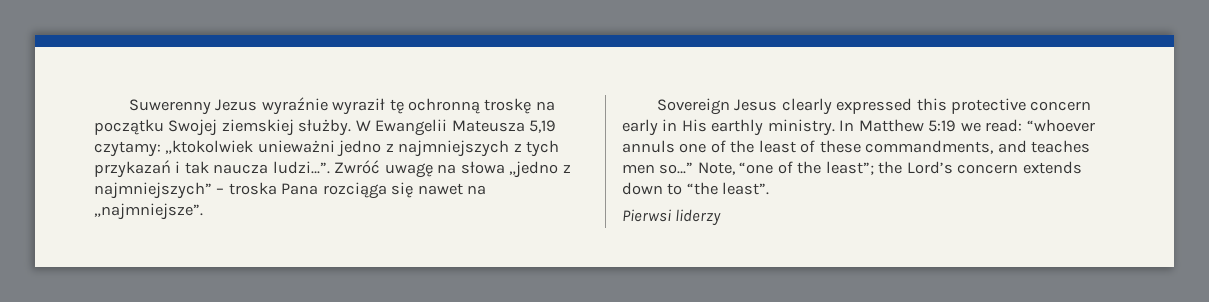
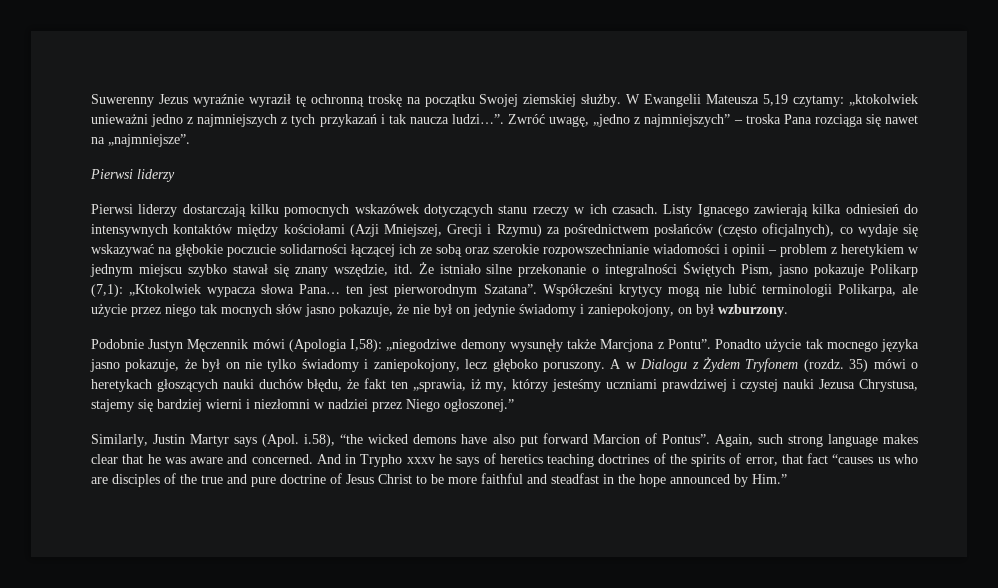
- Zwróć uwagę na słowa „jedno z najmniejszych” – troska Pana rozciąga się nawet na „najmniejsze”.
- Sovereign Jesus clearly expressed this protective concern early in His earthly ministry. In Matthew 5:19 we read: “whoever annuls one of the least of these commandments, and teaches men so…” Note, “one of the least”; the Lord’s concern extends down to “the least”.
+ Zwróć uwagę, „jedno z najmniejszych” – troska Pana rozciąga się nawet na „najmniejsze”.
  Pierwsi liderzy
+ Pierwsi liderzy dostarczają kilku pomocnych wskazówek dotyczących stanu rzeczy w ich czasach. Listy Ignacego zawierają kilka odniesień do intensywnych kontaktów między kościołami (Azji Mniejszej, Grecji i Rzymu) za pośrednictwem posłańców (często oficjalnych), co wydaje się wskazywać na głębokie poczucie solidarności łączącej ich ze sobą oraz szerokie rozpowszechnianie wiadomości i opinii – problem z heretykiem w jednym miejscu szybko stawał się znany wszędzie, itd. Że istniało silne przekonanie o integralności Świętych Pism, jasno pokazuje Polikarp (7,1): „Ktokolwiek wypacza słowa Pana… ten jest pierworodnym Szatana”. Współcześni krytycy mogą nie lubić terminologii Polikarpa, ale użycie przez niego tak mocnych słów jasno pokazuje, że nie był on jedynie świadomy i zaniepokojony, on był wzburzony.
+ Podobnie Justyn Męczennik mówi (Apologia I,58): „niegodziwe demony wysunęły także Marcjona z Pontu”. Ponadto użycie tak mocnego języka jasno pokazuje, że był on nie tylko świadomy i zaniepokojony, lecz głęboko poruszony. A w Dialogu z Żydem Tryfonem (rozdz. 35) mówi o heretykach głoszących nauki duchów błędu, że fakt ten „sprawia, iż my, którzy jesteśmy uczniami prawdziwej i czystej nauki Jezusa Chrystusa, stajemy się bardziej wierni i niezłomni w nadziei przez Niego ogłoszonej.”
+ Similarly, Justin Martyr says (Apol. i.58), “the wicked demons have also put forward Marcion of Pontus”. Again, such strong language makes clear that he was aware and concerned. And in Trypho xxxv he says of heretics teaching doctrines of the spirits of error, that fact “causes us who are disciples of the true and pure doctrine of Jesus Christ to be more faithful and steadfast in the hope announced by Him.”

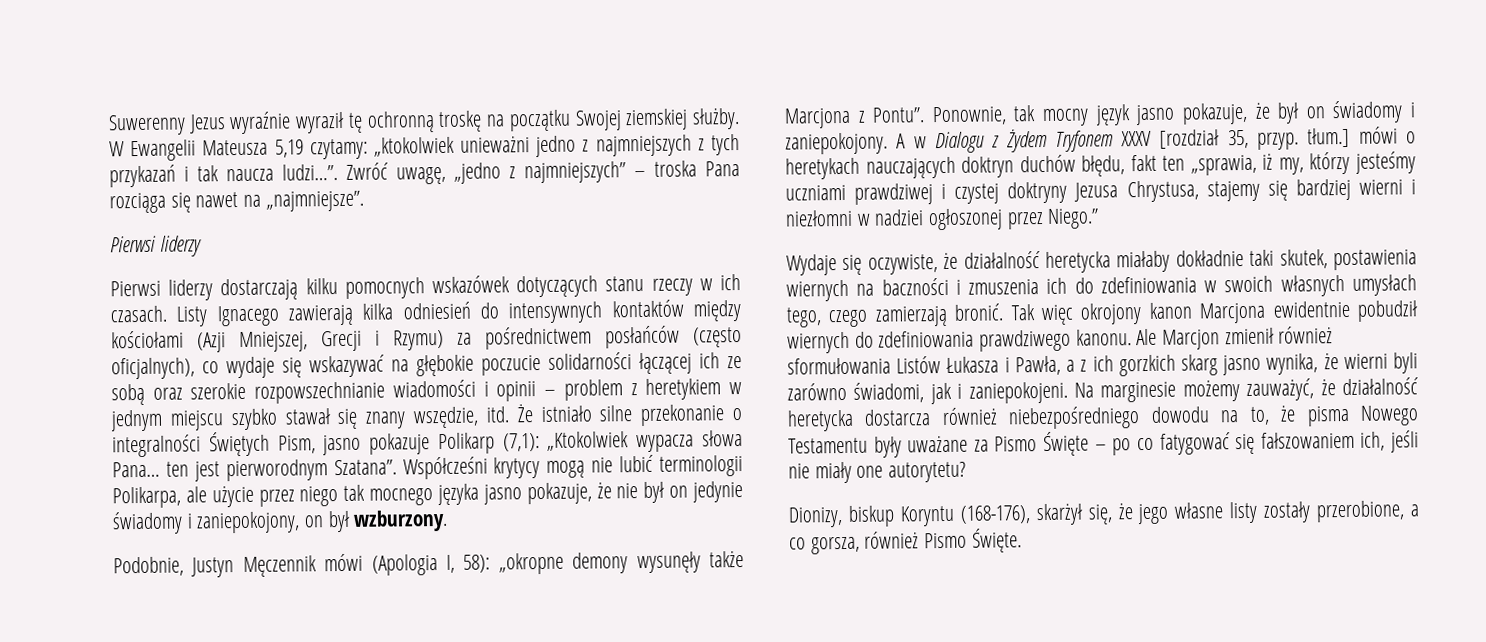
- Współcześni krytycy mogą nie lubić terminologii Polikarpa, ale użycie przez niego tak mocnych słów jasno pokazuje, że nie był on jedynie świadomy i zaniepokojony, on był wzburzony.
+ Współcześni krytycy mogą nie lubić terminologii Polikarpa, ale użycie przez niego tak mocnego języka jasno pokazuje, że nie był on jedynie świadomy i zaniepokojony, on był wzburzony.
- Podobnie Justyn Męczennik mówi (Apologia I,58): „niegodziwe demony wysunęły także Marcjona z Pontu”.
+ Podobnie, Justyn Męczennik mówi (Apologia I, 58): „okropne demony wysunęły także Marcjona z Pontu”.
- Ponadto użycie tak mocnego języka jasno pokazuje, że był on nie tylko świadomy i zaniepokojony, lecz głęboko poruszony.
+ Ponownie, tak mocny język jasno pokazuje, że był on świadomy i zaniepokojony.
- A w Dialogu z Żydem Tryfonem (rozdz. 35) mówi o heretykach głoszących nauki duchów błędu, że fakt ten „sprawia, iż my, którzy jesteśmy uczniami prawdziwej i czystej nauki Jezusa Chrystusa, stajemy się bardziej wierni i niezłomni w nadziei przez Niego ogłoszonej.”
- Similarly, Justin Martyr says (Apol. i.58), “the wicked demons have also put forward Marcion of Pontus”. Again, such strong language makes clear that he was aware and concerned. And in Trypho xxxv he says of heretics teaching doctrines of the spirits of error, that fact “causes us who are disciples of the true and pure doctrine of Jesus Christ to be more faithful and steadfast in the hope announced by Him.”
+ A w Dialogu z Żydem Tryfonem XXXV [rozdział 35, przyp. tłum.] mówi o heretykach nauczających doktryn duchów błędu, fakt ten „sprawia, iż my, którzy jesteśmy uczniami prawdziwej i czystej doktryny Jezusa Chrystusa, stajemy się bardziej wierni i niezłomni w nadziei ogłoszonej przez Niego.”
+ Wydaje się oczywiste, że działalność heretycka miałaby dokładnie taki skutek, postawienia wiernych na baczności i zmuszenia ich do zdefiniowania w swoich własnych umysłach tego, czego zamierzają bronić. Tak więc okrojony kanon Marcjona ewidentnie pobudził wiernych do zdefiniowania prawdziwego kanonu. Ale Marcjon zmienił również sformułowania Listów Łukasza i Pawła, a z ich gorzkich skarg jasno wynika, że wierni byli zarówno świadomi, jak i zaniepokojeni. Na marginesie możemy zauważyć, że działalność heretycka dostarcza również niebezpośredniego dowodu na to, że pisma Nowego Testamentu były uważane za Pismo Święte – po co fatygować się fałszowaniem ich, jeśli nie miały one autorytetu?
+ Dionizy, biskup Koryntu (168-176), skarżył się, że jego własne listy zostały przerobione, a co gorsza, również Pismo Święte.

